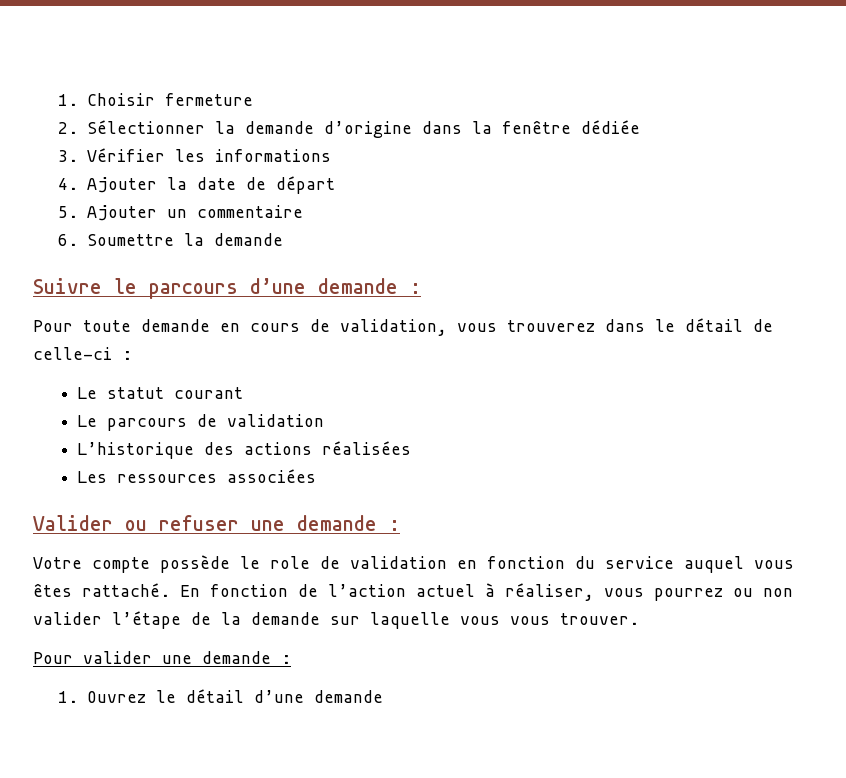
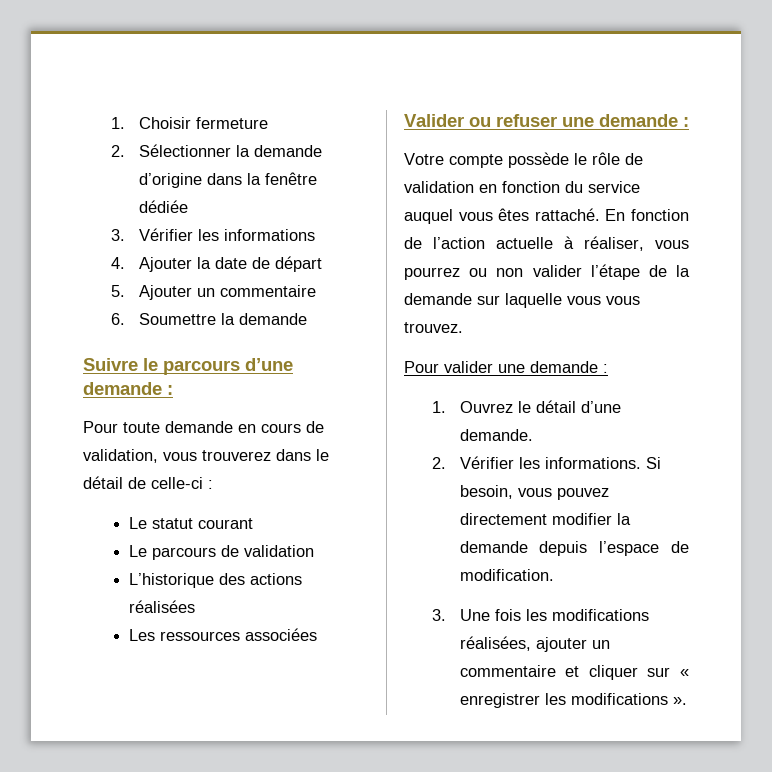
- Votre compte possède le role de validation en fonction du service auquel vous êtes rattaché.
+ Votre compte possède le rôle de validation en fonction du service auquel vous êtes rattaché.
- En fonction de l’action actuel à réaliser, vous pourrez ou non valider l’étape de la demande sur laquelle vous vous trouver.
+ En fonction de l’action actuelle à réaliser, vous pourrez ou non valider l’étape de la demande sur laquelle vous vous trouvez.
- 1. Ouvrez le détail d’une demande
+ 1. Ouvrez le détail d’une demande.
+ 2. Vérifier les informations. Si besoin, vous pouvez directement modifier la demande depuis l’espace de modification.
+ 3. Une fois les modifications réalisées, ajouter un commentaire et cliquer sur « enregistrer les modifications ».

